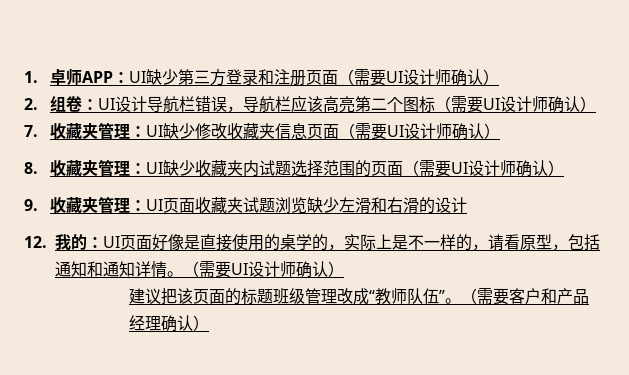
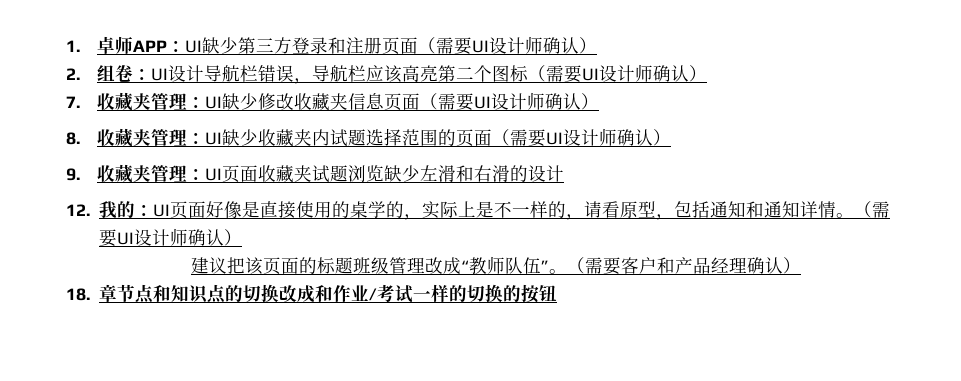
+ 18.章节点和知识点的切换改成和作业/考试一样的切换的按钮

